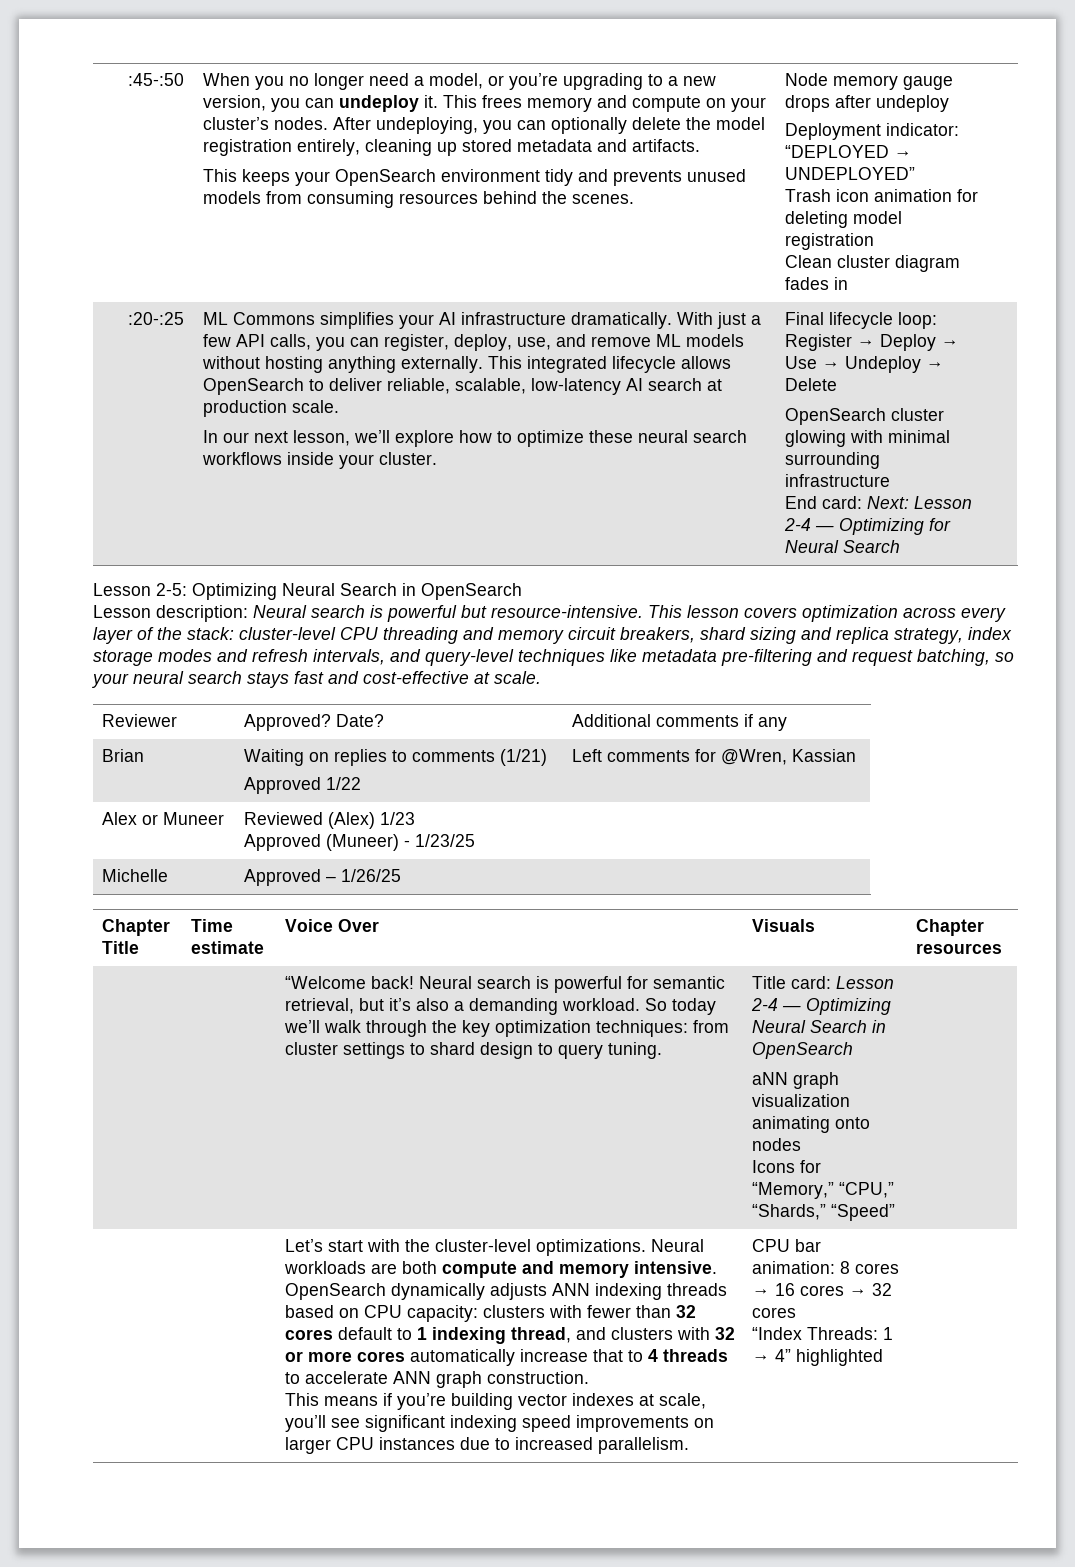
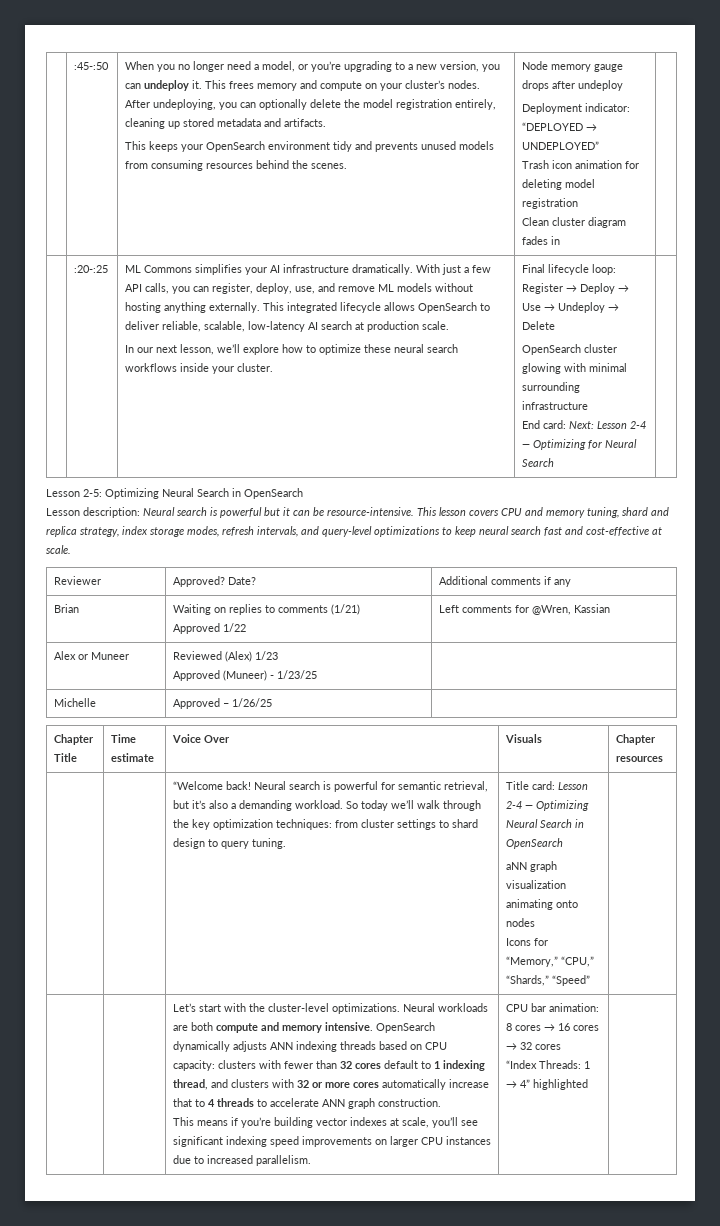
- Lesson description: Neural search is powerful but resource-intensive.
+ Lesson description: Neural search is powerful but it can be resource-intensive.
- This lesson covers optimization across every layer of the stack: cluster-level CPU threading and memory circuit breakers, shard sizing and replica strategy, index storage modes and refresh intervals, and query-level techniques like metadata pre-filtering and request batching, so your neural search stays fast and cost-effective at scale.
+ This lesson covers CPU and memory tuning, shard and replica strategy, index storage modes, refresh intervals, and query-level optimizations to keep neural search fast and cost-effective at scale.

